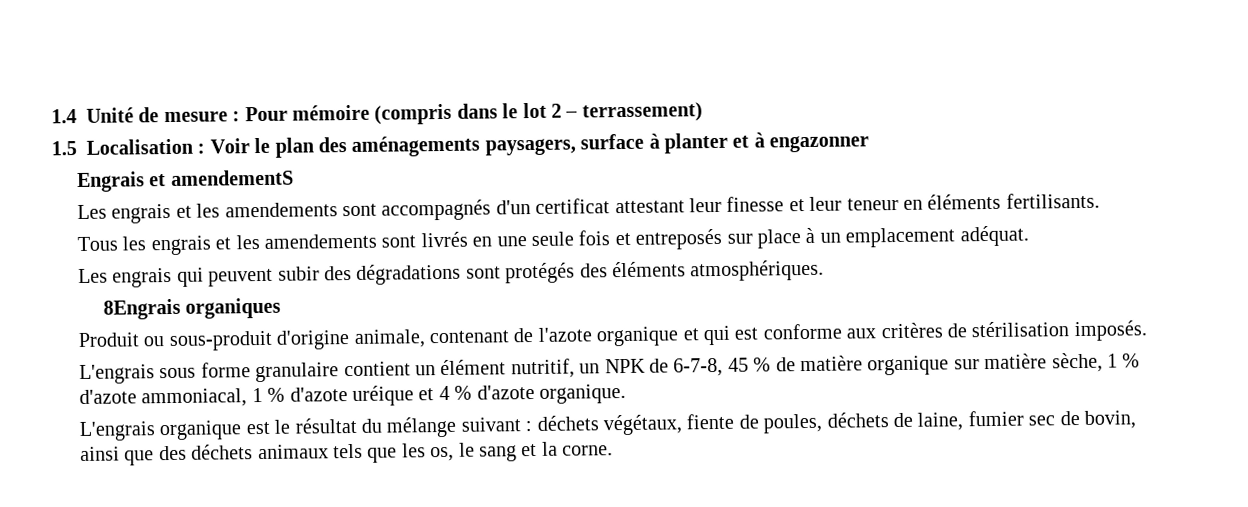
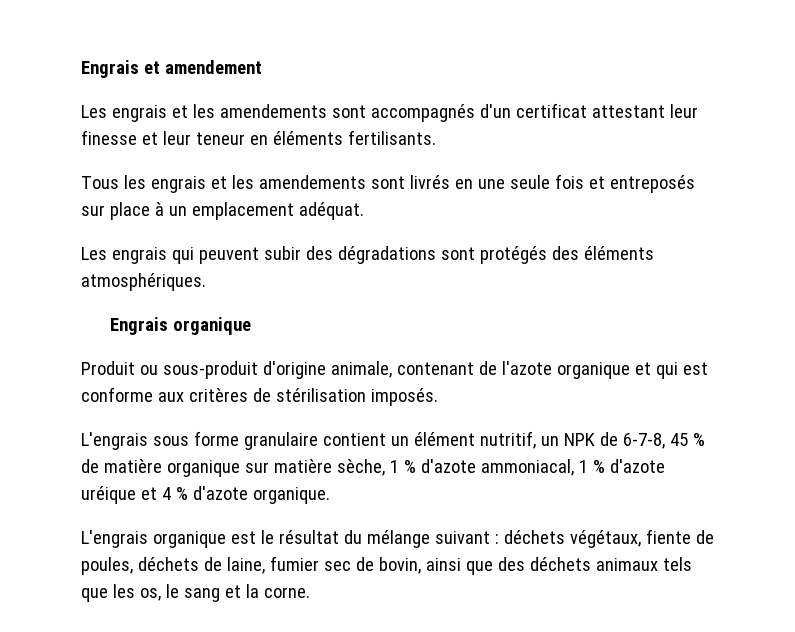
- 1.4 Unité de mesure : Pour mémoire (compris dans le lot 2 – terrassement)
- 1.5 Localisation : Voir le plan des aménagements paysagers, surface à planter et à engazonner
- Engrais et amendementS
+ Engrais et amendement
- 8Engrais organiques
+ Engrais organique

